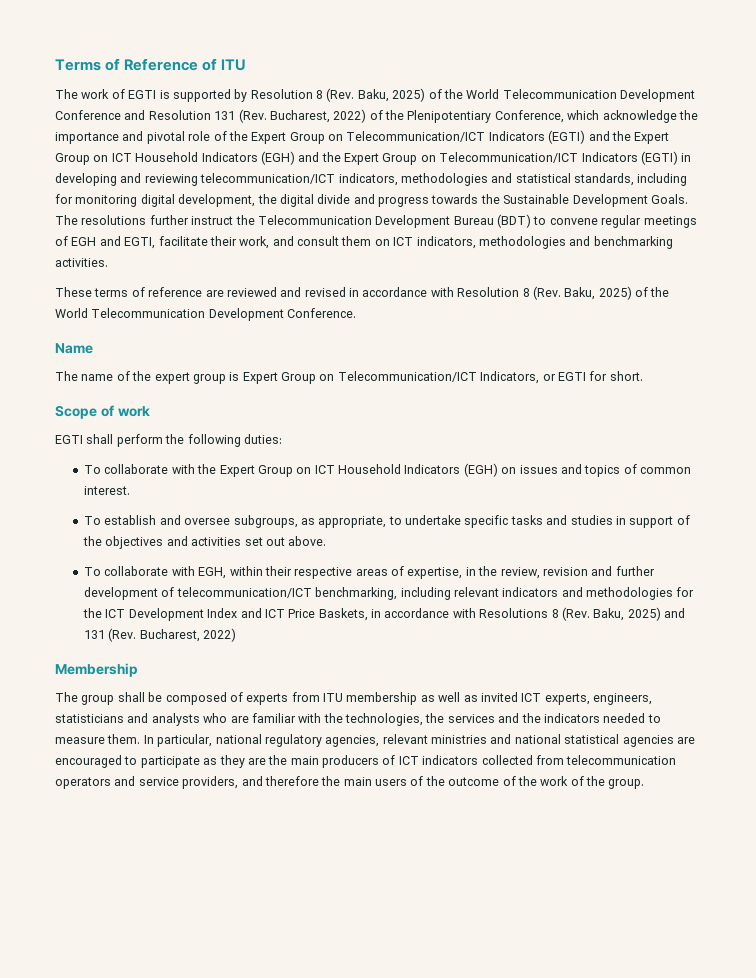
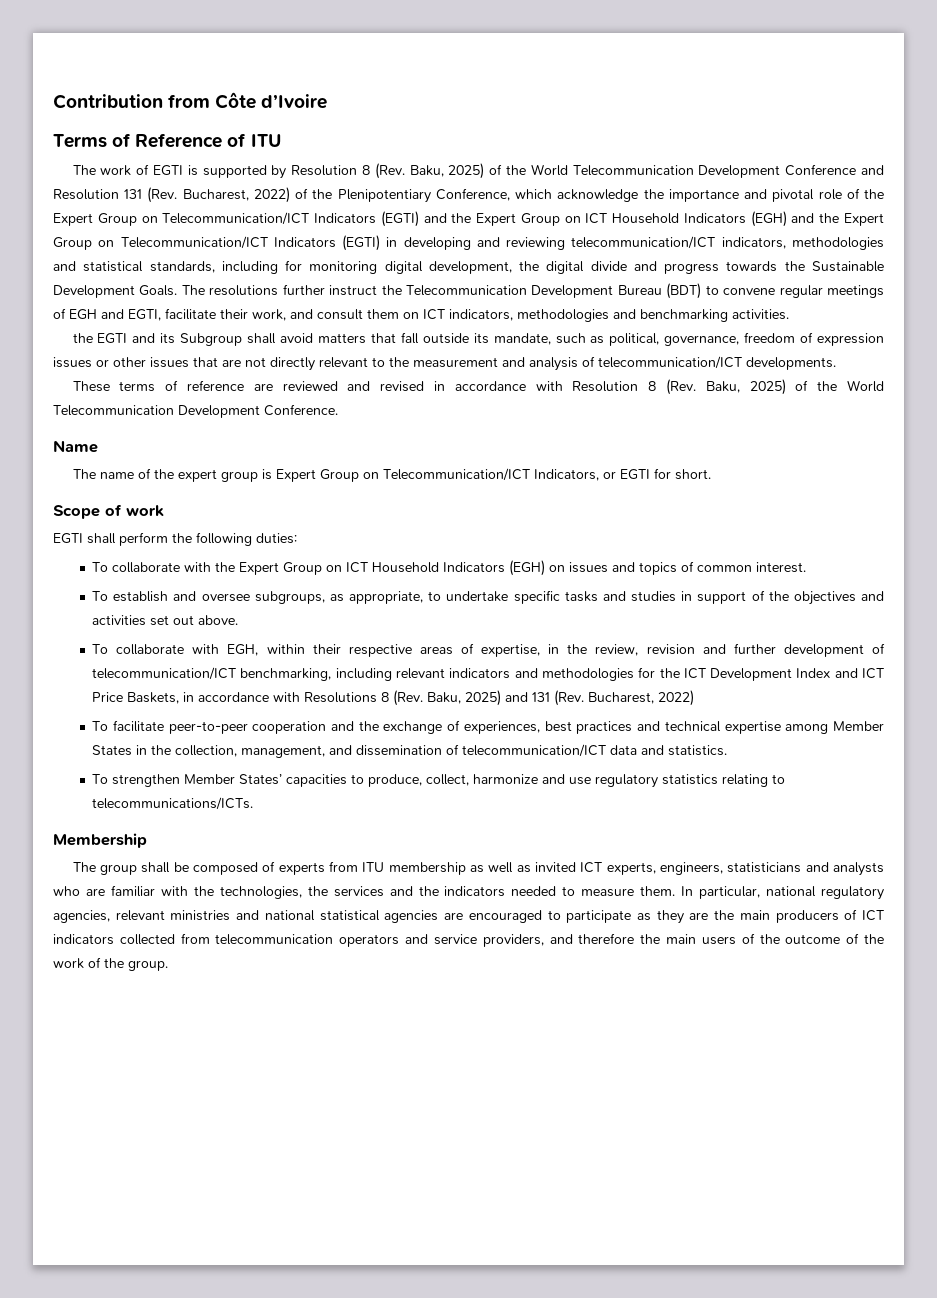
+ Contribution from Côte d’Ivoire
+ the EGTI and its Subgroup shall avoid matters that fall outside its mandate, such as political, governance, freedom of expression issues or other issues that are not directly relevant to the measurement and analysis of telecommunication/ICT developments.
+ To facilitate peer-to-peer cooperation and the exchange of experiences, best practices and technical expertise among Member States in the collection, management, and dissemination of telecommunication/ICT data and statistics.
+ To strengthen Member States’ capacities to produce, collect, harmonize and use regulatory statistics relating to telecommunications/ICTs.

